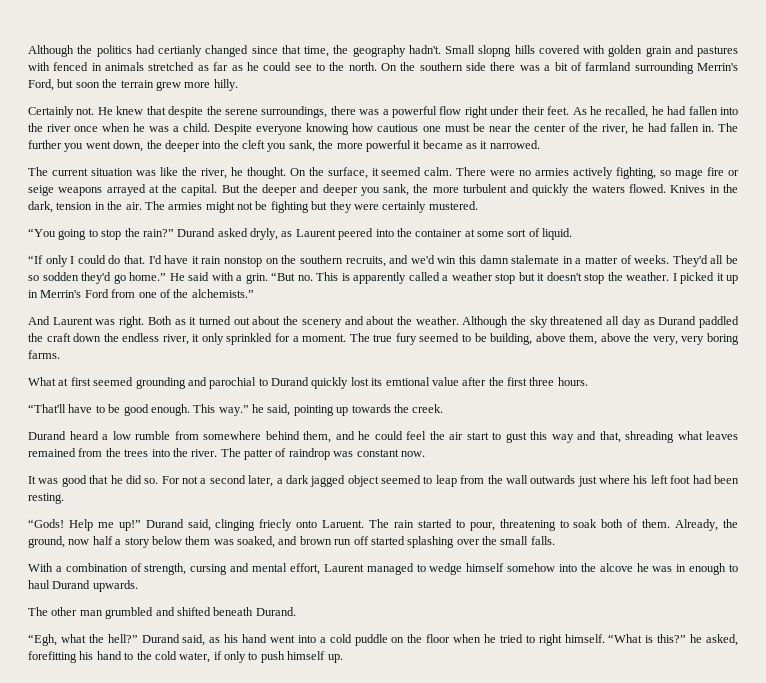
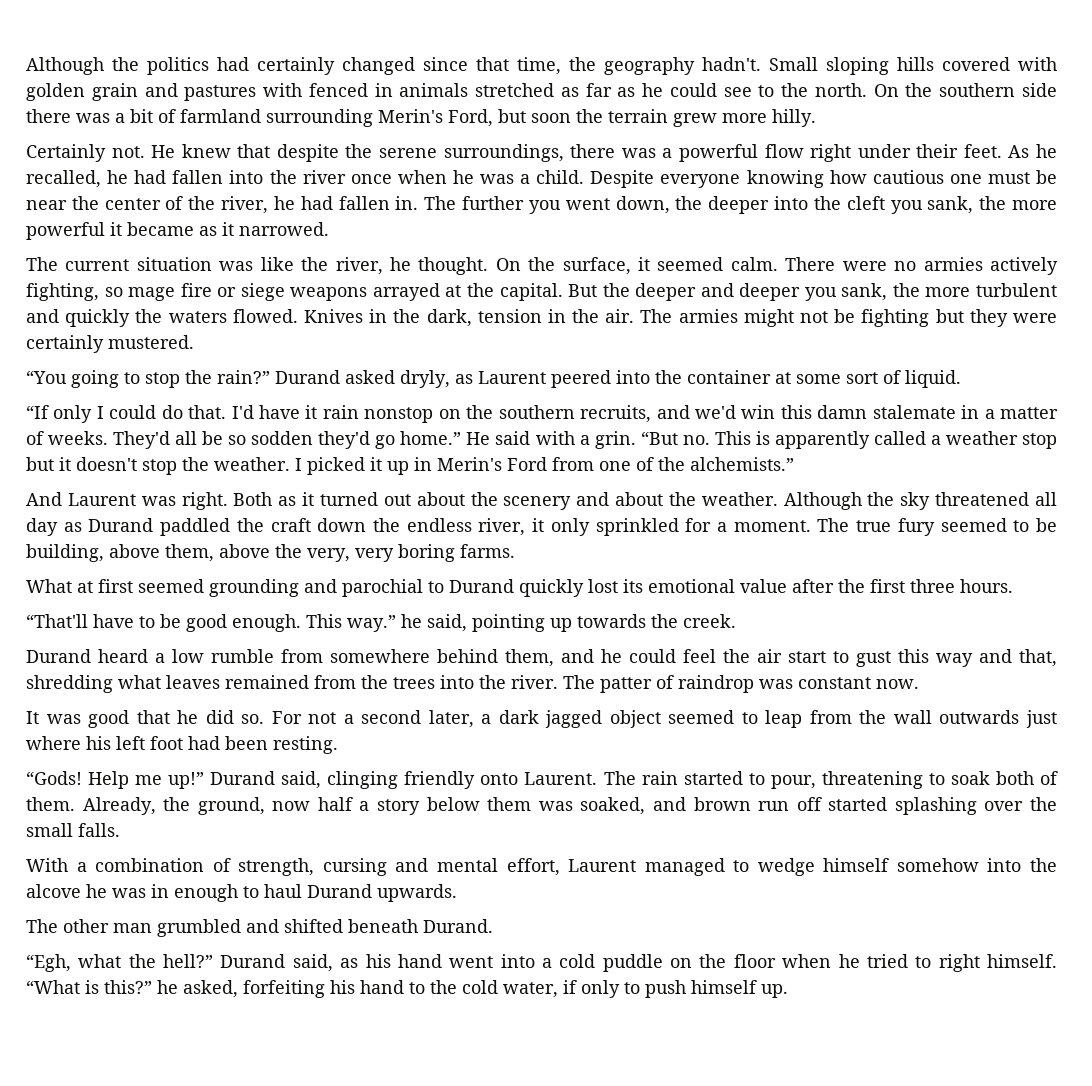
- Although the politics had certianly changed since that time, the geography hadn't.
+ Although the politics had certainly changed since that time, the geography hadn't.
- Small slopng hills covered with golden grain and pastures with fenced in animals stretched as far as he could see to the north.
+ Small sloping hills covered with golden grain and pastures with fenced in animals stretched as far as he could see to the north.
- On the southern side there was a bit of farmland surrounding Merrin's Ford, but soon the terrain grew more hilly.
+ On the southern side there was a bit of farmland surrounding Merin's Ford, but soon the terrain grew more hilly.
- There were no armies actively fighting, so mage fire or seige weapons arrayed at the capital.
+ There were no armies actively fighting, so mage fire or siege weapons arrayed at the capital.
- I picked it up in Merrin's Ford from one of the alchemists.”
+ I picked it up in Merin's Ford from one of the alchemists.”
- What at first seemed grounding and parochial to Durand quickly lost its emtional value after the first three hours.
+ What at first seemed grounding and parochial to Durand quickly lost its emotional value after the first three hours.
- Durand heard a low rumble from somewhere behind them, and he could feel the air start to gust this way and that, shreading what leaves remained from the trees into the river.
+ Durand heard a low rumble from somewhere behind them, and he could feel the air start to gust this way and that, shredding what leaves remained from the trees into the river.
- Durand said, clinging friecly onto Laruent.
+ Durand said, clinging friendly onto Laurent.
- “What is this?” he asked, forefitting his hand to the cold water, if only to push himself up.
+ “What is this?” he asked, forfeiting his hand to the cold water, if only to push himself up.

